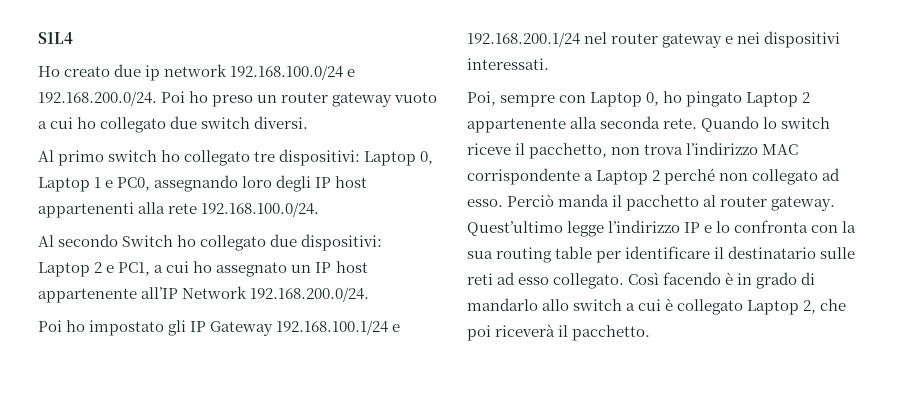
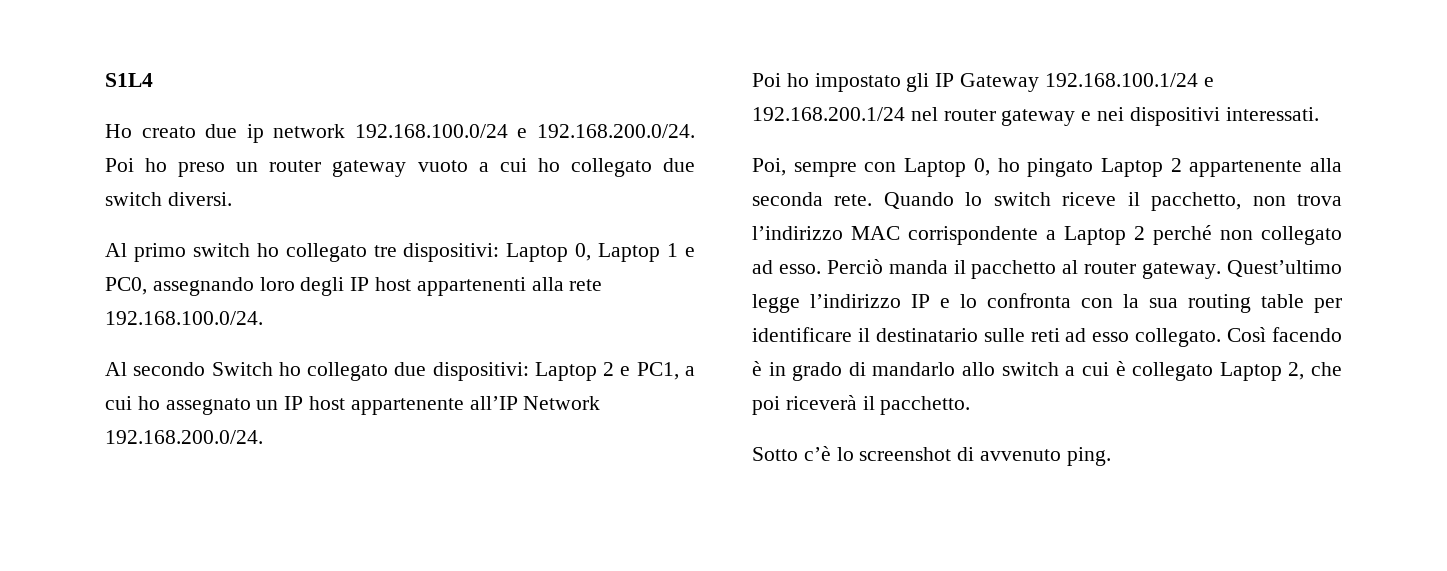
+ Sotto c’è lo screenshot di avvenuto ping.

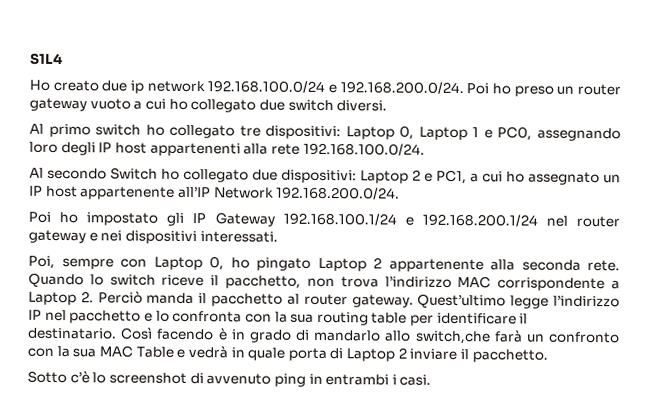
- Quando lo switch riceve il pacchetto, non trova l’indirizzo MAC corrispondente a Laptop 2 perché non collegato ad esso. Perciò manda il pacchetto al router gateway.
+ Quando lo switch riceve il pacchetto, non trova l’indirizzo MAC corrispondente a Laptop 2. Perciò manda il pacchetto al router gateway.
- Quest’ultimo legge l’indirizzo IP e lo confronta con la sua routing table per identificare il destinatario sulle reti ad esso collegato.
+ Quest’ultimo legge l’indirizzo IP nel pacchetto e lo confronta con la sua routing table per identificare il destinatario.
- Così facendo è in grado di mandarlo allo switch a cui è collegato Laptop 2, che poi riceverà il pacchetto.
+ Così facendo è in grado di mandarlo allo switch,che farà un confronto con la sua MAC Table e vedrà in quale porta di Laptop 2 inviare il pacchetto.
- Sotto c’è lo screenshot di avvenuto ping.
+ Sotto c’è lo screenshot di avvenuto ping in entrambi i casi.

